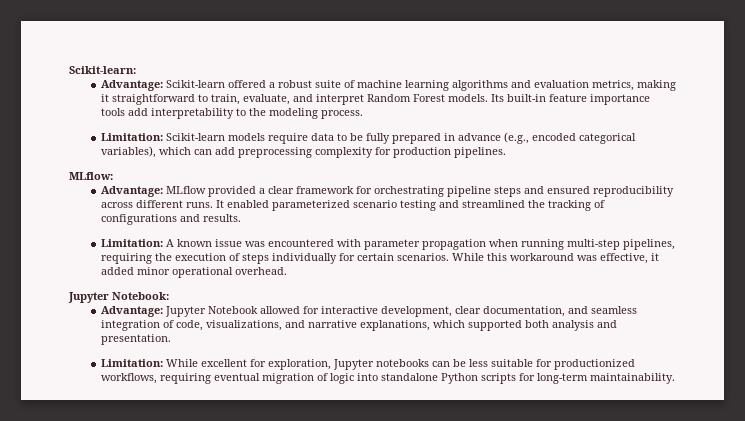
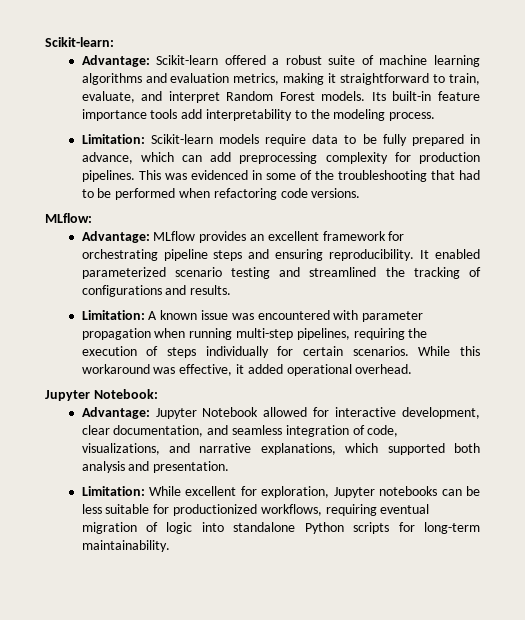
- Limitation: Scikit-learn models require data to be fully prepared in advance (e.g., encoded categorical variables), which can add preprocessing complexity for production pipelines.
+ Limitation: Scikit-learn models require data to be fully prepared in advance, which can add preprocessing complexity for production pipelines. This was evidenced in some of the troubleshooting that had to be performed when refactoring code versions.
- Advantage: MLflow provided a clear framework for orchestrating pipeline steps and ensured reproducibility across different runs.
+ Advantage: MLflow provides an excellent framework for orchestrating pipeline steps and ensuring reproducibility.
- While this workaround was effective, it added minor operational overhead.
+ While this workaround was effective, it added operational overhead.

